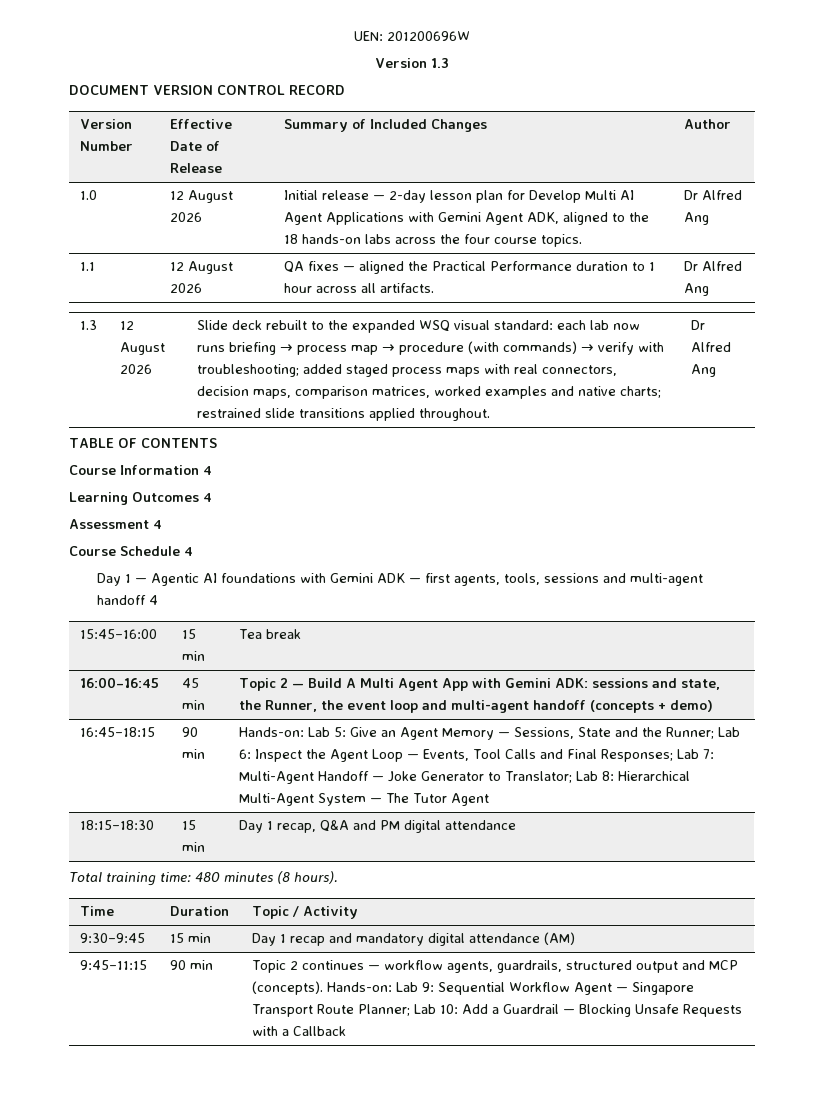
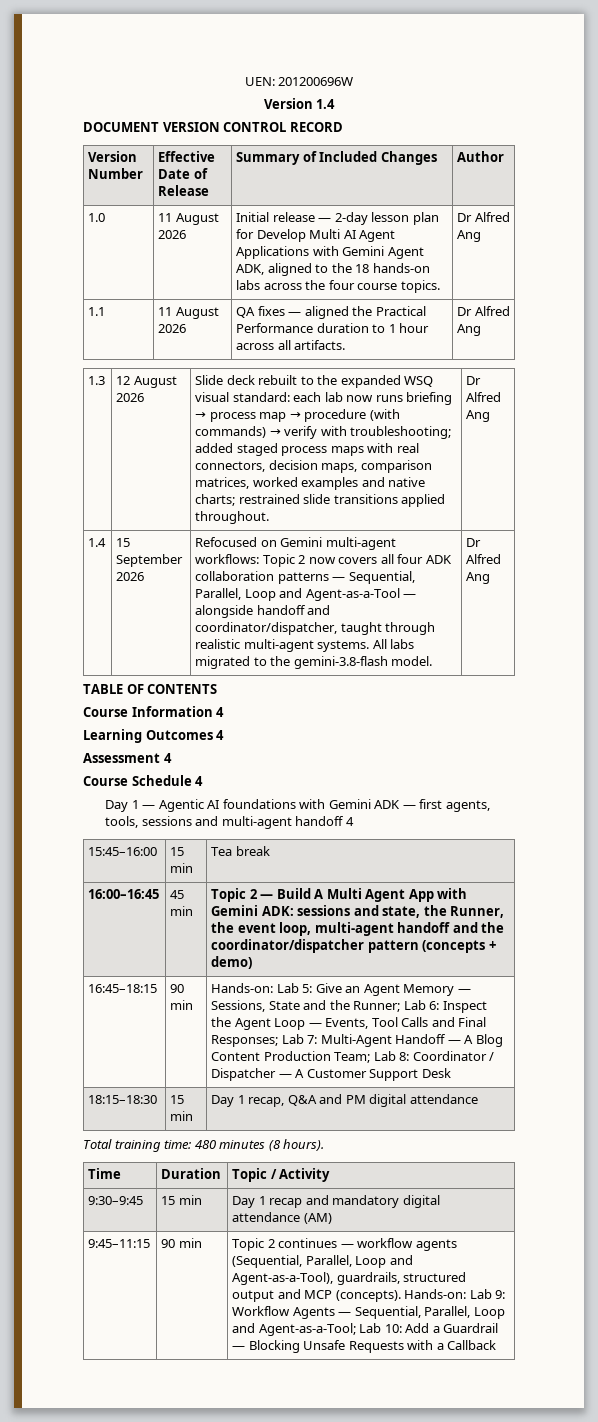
- Version 1.3
+ Version 1.4
- 1.0 | 12 August 2026 | Initial release — 2-day lesson plan for Develop Multi AI Agent Applications with Gemini Agent ADK, aligned to the 18 hands-on labs across the four course topics. | Dr Alfred Ang
+ 1.0 | 11 August 2026 | Initial release — 2-day lesson plan for Develop Multi AI Agent Applications with Gemini Agent ADK, aligned to the 18 hands-on labs across the four course topics. | Dr Alfred Ang
- 1.1 | 12 August 2026 | QA fixes — aligned the Practical Performance duration to 1 hour across all artifacts. | Dr Alfred Ang
+ 1.1 | 11 August 2026 | QA fixes — aligned the Practical Performance duration to 1 hour across all artifacts. | Dr Alfred Ang
+ 1.4 | 15 September 2026 | Refocused on Gemini multi-agent workflows: Topic 2 now covers all four ADK collaboration patterns — Sequential, Parallel, Loop and Agent-as-a-Tool — alongside handoff and coordinator/dispatcher, taught through realistic multi-agent systems. All labs migrated to the gemini-3.8-flash model. | Dr Alfred Ang
- 16:00–16:45 | 45 min | Topic 2 — Build A Multi Agent App with Gemini ADK: sessions and state, the Runner, the event loop and multi-agent handoff (concepts + demo)
+ 16:00–16:45 | 45 min | Topic 2 — Build A Multi Agent App with Gemini ADK: sessions and state, the Runner, the event loop, multi-agent handoff and the coordinator/dispatcher pattern (concepts + demo)
- Hands-on: Lab 5: Give an Agent Memory — Sessions, State and the Runner; Lab 6: Inspect the Agent Loop — Events, Tool Calls and Final Responses; Lab 7: Multi-Agent Handoff — Joke Generator to Translator; Lab 8: Hierarchical Multi-Agent System — The Tutor Agent
+ Hands-on: Lab 5: Give an Agent Memory — Sessions, State and the Runner; Lab 6: Inspect the Agent Loop — Events, Tool Calls and Final Responses; Lab 7: Multi-Agent Handoff — A Blog Content Production Team; Lab 8: Coordinator / Dispatcher — A Customer Support Desk
- Topic 2 continues — workflow agents, guardrails, structured output and MCP (concepts).
+ Topic 2 continues — workflow agents (Sequential, Parallel, Loop and Agent-as-a-Tool), guardrails, structured output and MCP (concepts).
- Hands-on: Lab 9: Sequential Workflow Agent — Singapore Transport Route Planner; Lab 10: Add a Guardrail — Blocking Unsafe Requests with a Callback
+ Hands-on: Lab 9: Workflow Agents — Sequential, Parallel, Loop and Agent-as-a-Tool; Lab 10: Add a Guardrail — Blocking Unsafe Requests with a Callback

